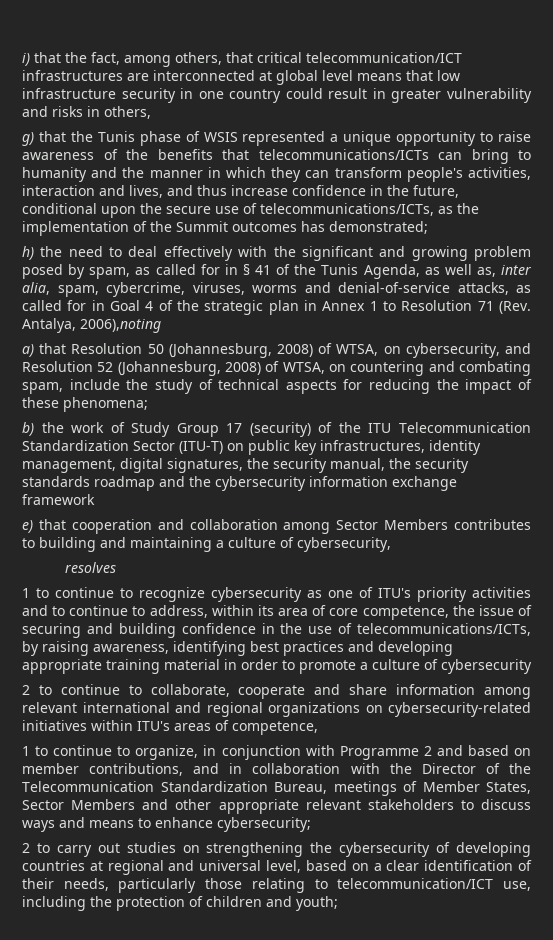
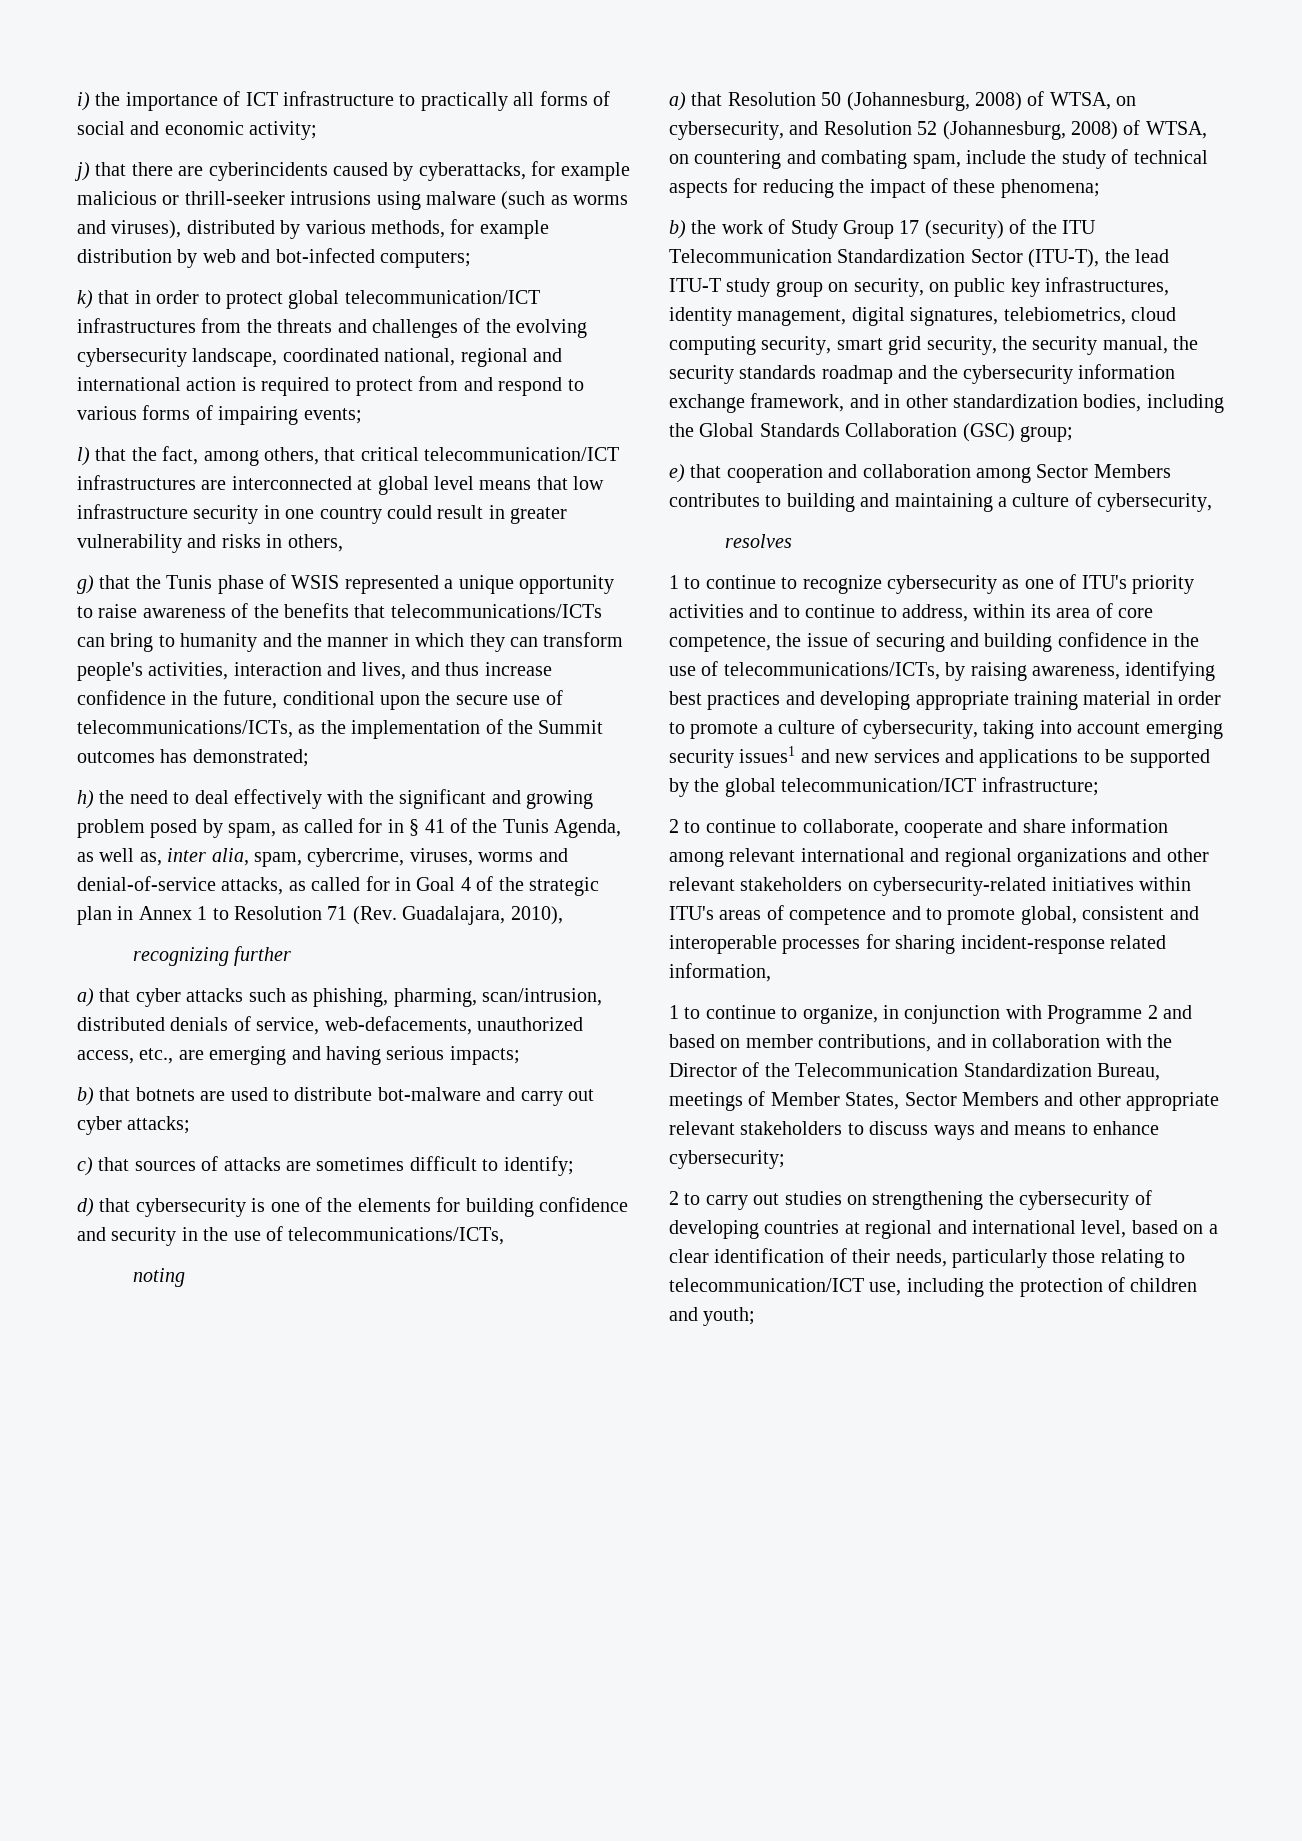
- i) that the fact, among others, that critical telecommunication/ICT infrastructures are interconnected at global level means that low infrastructure security in one country could result in greater vulnerability and risks in others,
+ i) the importance of ICT infrastructure to practically all forms of social and economic activity;
+ j) that there are cyberincidents caused by cyberattacks, for example malicious or thrill-seeker intrusions using malware (such as worms and viruses), distributed by various methods, for example distribution by web and bot-infected computers;
+ k) that in order to protect global telecommunication/ICT infrastructures from the threats and challenges of the evolving cybersecurity landscape, coordinated national, regional and international action is required to protect from and respond to various forms of impairing events;
+ l) that the fact, among others, that critical telecommunication/ICT infrastructures are interconnected at global level means that low infrastructure security in one country could result in greater vulnerability and risks in others,
- h) the need to deal effectively with the significant and growing problem posed by spam, as called for in § 41 of the Tunis Agenda, as well as, inter alia, spam, cybercrime, viruses, worms and denial-of-service attacks, as called for in Goal 4 of the strategic plan in Annex 1 to Resolution 71 (Rev. Antalya, 2006),noting
+ h) the need to deal effectively with the significant and growing problem posed by spam, as called for in § 41 of the Tunis Agenda, as well as, inter alia, spam, cybercrime, viruses, worms and denial-of-service attacks, as called for in Goal 4 of the strategic plan in Annex 1 to Resolution 71 (Rev. Guadalajara, 2010),
+ recognizing further
+ a) that cyber attacks such as phishing, pharming, scan/intrusion, distributed denials of service, web-defacements, unauthorized access, etc., are emerging and having serious impacts;
+ b) that botnets are used to distribute bot-malware and carry out cyber attacks;
+ c) that sources of attacks are sometimes difficult to identify;
+ d) that cybersecurity is one of the elements for building confidence and security in the use of telecommunications/ICTs,
+ noting
- b) the work of Study Group 17 (security) of the ITU Telecommunication Standardization Sector (ITU-T) on public key infrastructures, identity management, digital signatures, the security manual, the security standards roadmap and the cybersecurity information exchange framework
+ b) the work of Study Group 17 (security) of the ITU Telecommunication Standardization Sector (ITU-T), the lead ITU-T study group on security, on public key infrastructures, identity management, digital signatures, telebiometrics, cloud computing security, smart grid security, the security manual, the security standards roadmap and the cybersecurity information exchange framework, and in other standardization bodies, including the Global Standards Collaboration (GSC) group;
- 1 to continue to recognize cybersecurity as one of ITU's priority activities and to continue to address, within its area of core competence, the issue of securing and building confidence in the use of telecommunications/ICTs, by raising awareness, identifying best practices and developing appropriate training material in order to promote a culture of cybersecurity
+ 1 to continue to recognize cybersecurity as one of ITU's priority activities and to continue to address, within its area of core competence, the issue of securing and building confidence in the use of telecommunications/ICTs, by raising awareness, identifying best practices and developing appropriate training material in order to promote a culture of cybersecurity, taking into account emerging security issues1 and new services and applications to be supported by the global telecommunication/ICT infrastructure;
- 2 to continue to collaborate, cooperate and share information among relevant international and regional organizations on cybersecurity-related initiatives within ITU's areas of competence,
+ 2 to continue to collaborate, cooperate and share information among relevant international and regional organizations and other relevant stakeholders on cybersecurity-related initiatives within ITU's areas of competence and to promote global, consistent and interoperable processes for sharing incident-response related information,
- 2 to carry out studies on strengthening the cybersecurity of developing countries at regional and universal level, based on a clear identification of their needs, particularly those relating to telecommunication/ICT use, including the protection of children and youth;
+ 2 to carry out studies on strengthening the cybersecurity of developing countries at regional and international level, based on a clear identification of their needs, particularly those relating to telecommunication/ICT use, including the protection of children and youth;

